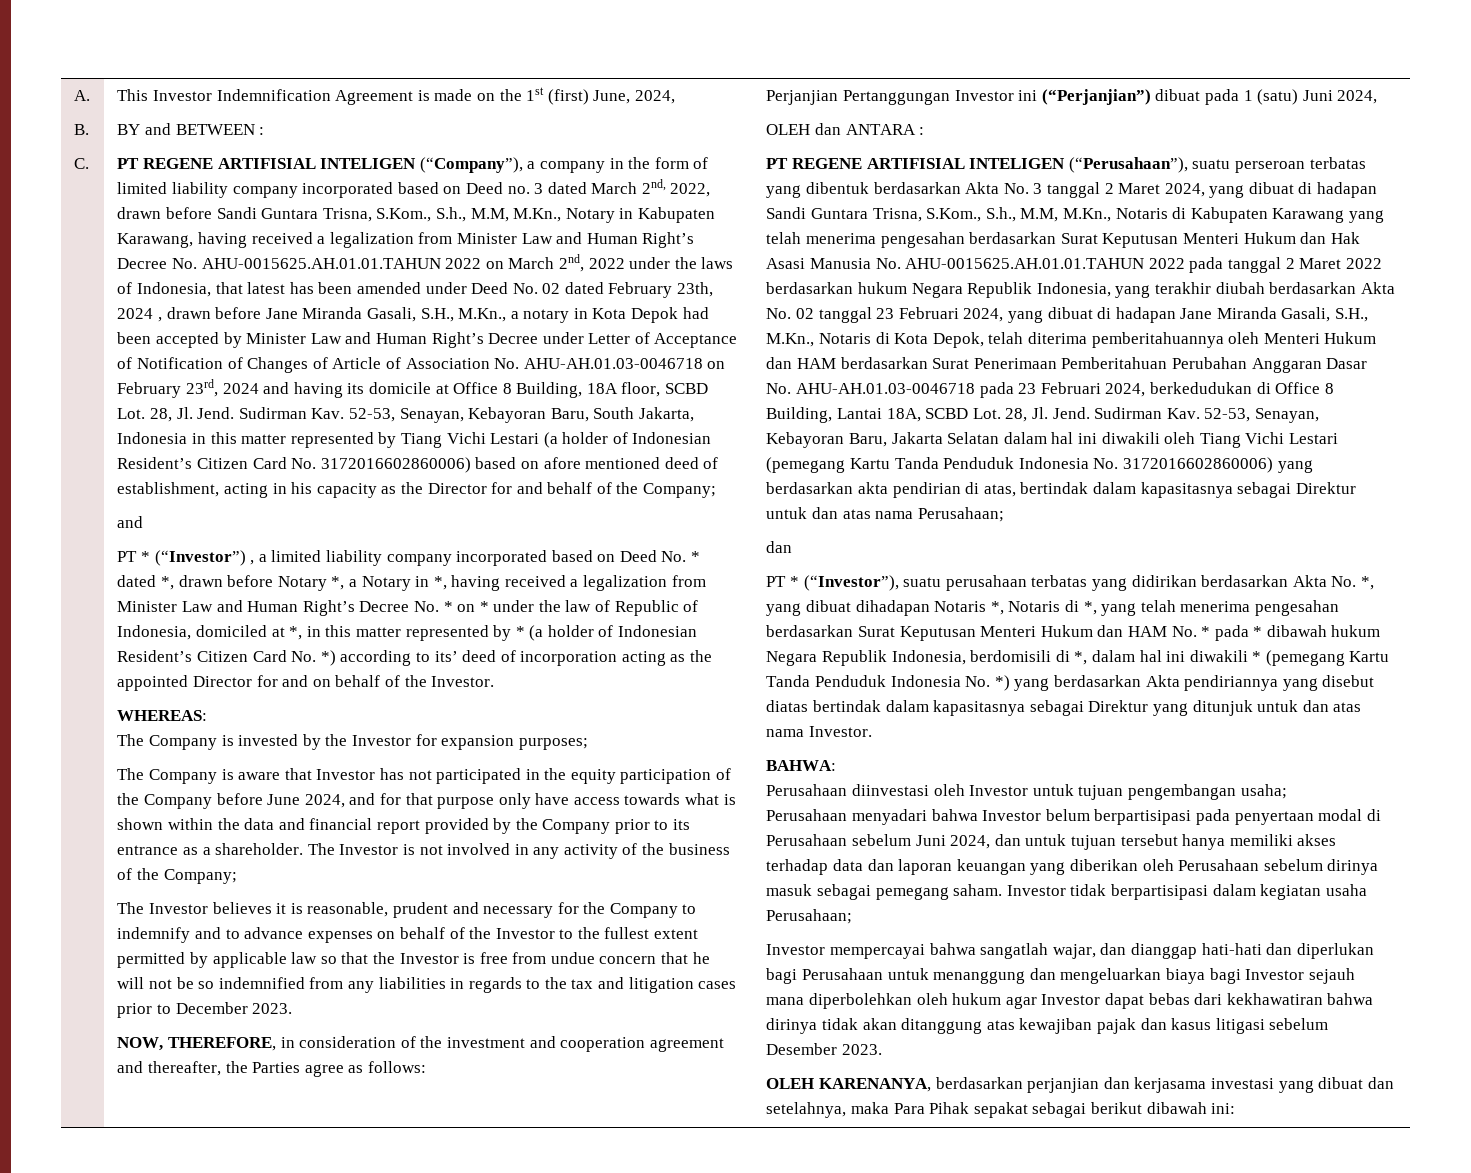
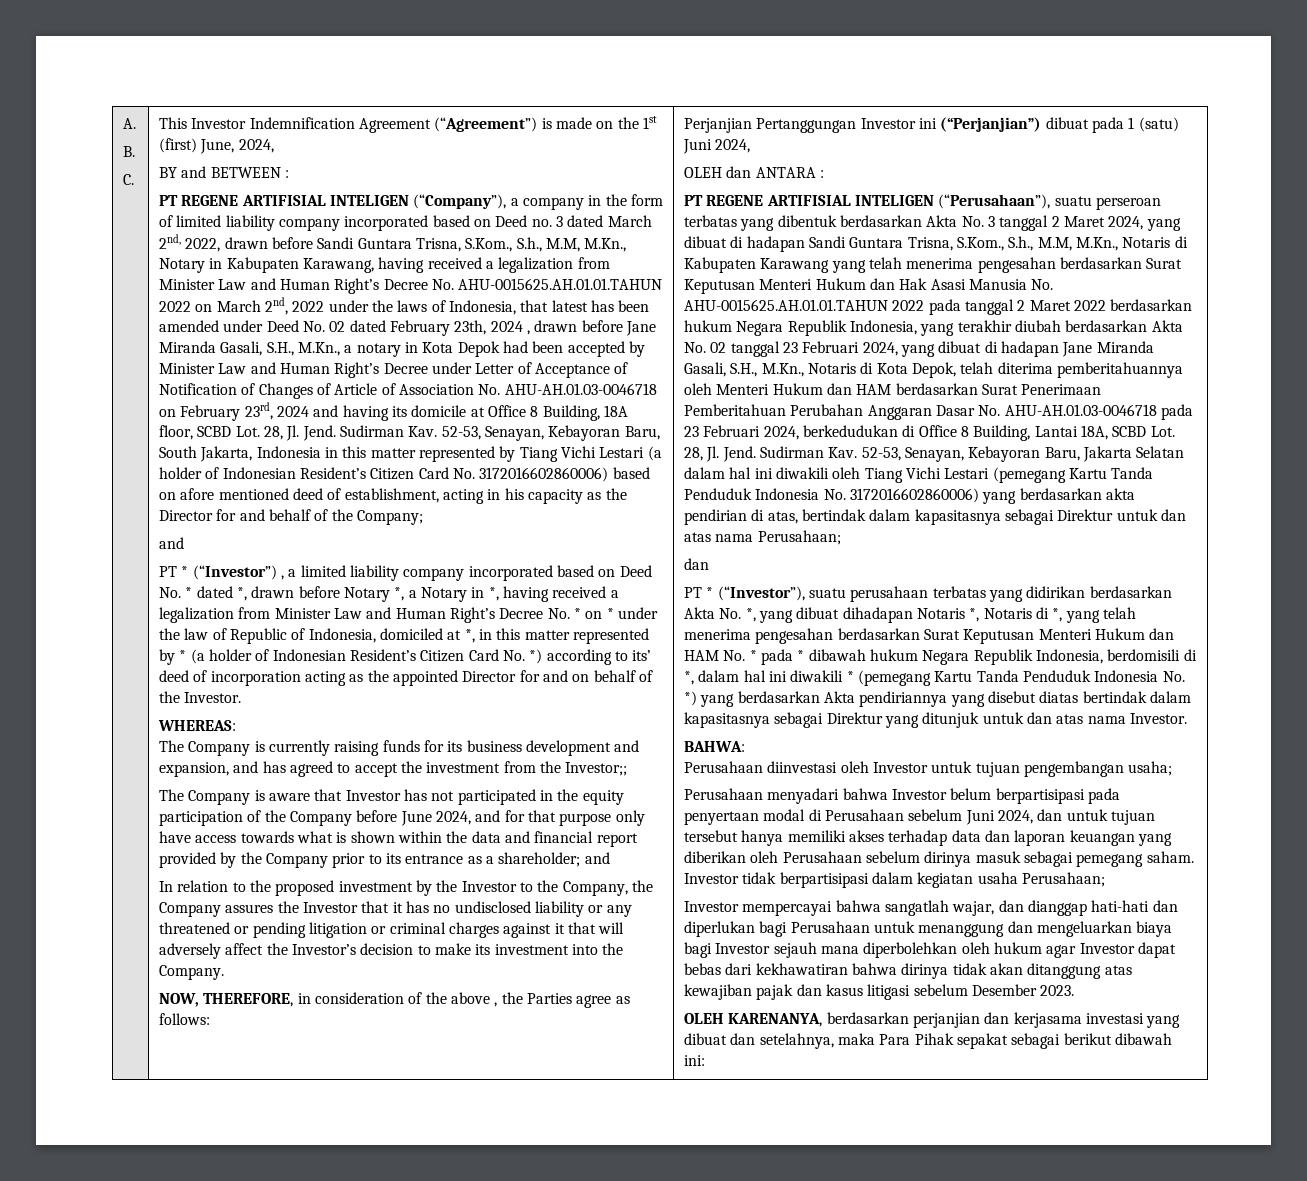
- This Investor Indemnification Agreement is made on the 1st (first) June, 2024,
+ This Investor Indemnification Agreement (“Agreement”) is made on the 1st (first) June, 2024,
- The Company is invested by the Investor for expansion purposes;
+ The Company is currently raising funds for its business development and expansion, and has agreed to accept the investment from the Investor;;
- The Company is aware that Investor has not participated in the equity participation of the Company before June 2024, and for that purpose only have access towards what is shown within the data and financial report provided by the Company prior to its entrance as a shareholder. The Investor is not involved in any activity of the business of the Company;
- The Investor believes it is reasonable, prudent and necessary for the Company to indemnify and to advance expenses on behalf of the Investor to the fullest extent permitted by applicable law so that the Investor is free from undue concern that he will not be so indemnified from any liabilities in regards to the tax and litigation cases prior to December 2023.
+ The Company is aware that Investor has not participated in the equity participation of the Company before June 2024, and for that purpose only have access towards what is shown within the data and financial report provided by the Company prior to its entrance as a shareholder; and
+ In relation to the proposed investment by the Investor to the Company, the Company assures the Investor that it has no undisclosed liability or any threatened or pending litigation or criminal charges against it that will adversely affect the Investor’s decision to make its investment into the Company.
- NOW, THEREFORE, in consideration of the investment and cooperation agreement and thereafter, the Parties agree as follows:
+ NOW, THEREFORE, in consideration of the above , the Parties agree as follows:

